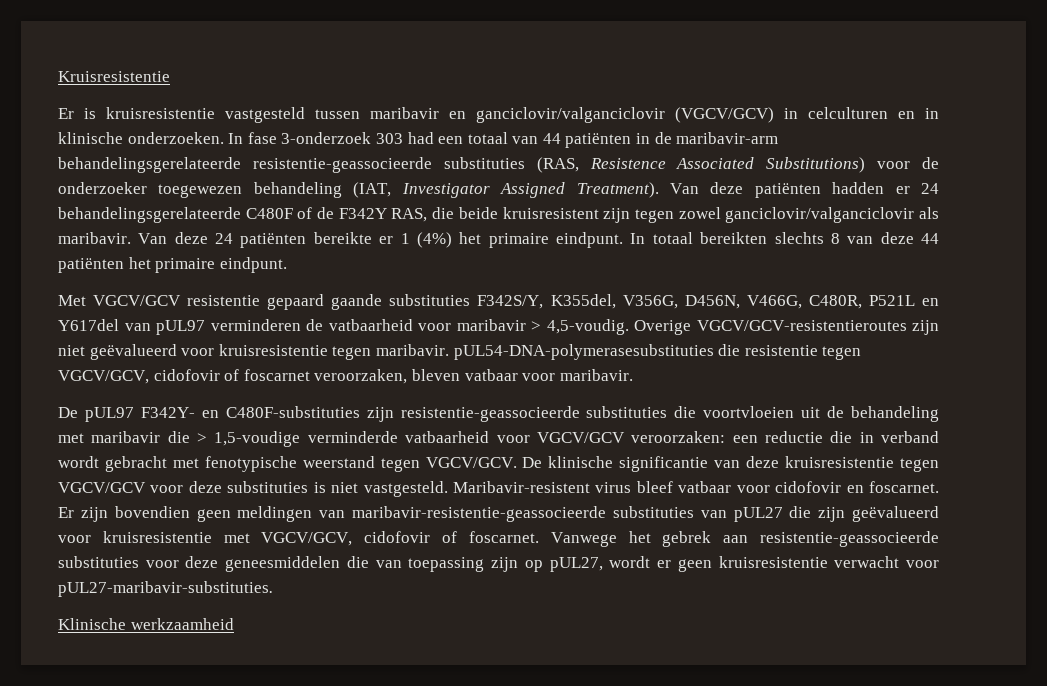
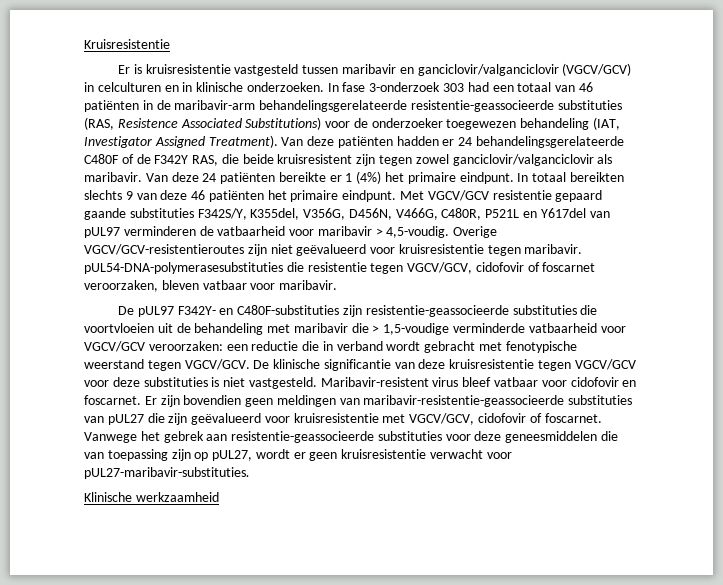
- In fase 3-onderzoek 303 had een totaal van 44 patiënten in de maribavir-arm behandelingsgerelateerde resistentie-geassocieerde substituties (RAS, Resistence Associated Substitutions) voor de onderzoeker toegewezen behandeling (IAT, Investigator Assigned Treatment).
+ In fase 3-onderzoek 303 had een totaal van 46 patiënten in de maribavir-arm behandelingsgerelateerde resistentie-geassocieerde substituties (RAS, Resistence Associated Substitutions) voor de onderzoeker toegewezen behandeling (IAT, Investigator Assigned Treatment).
- In totaal bereikten slechts 8 van deze 44 patiënten het primaire eindpunt.
- Met VGCV/GCV resistentie gepaard gaande substituties F342S/Y, K355del, V356G, D456N, V466G, C480R, P521L en Y617del van pUL97 verminderen de vatbaarheid voor maribavir > 4,5-voudig.
+ In totaal bereikten slechts 9 van deze 46 patiënten het primaire eindpunt. Met VGCV/GCV resistentie gepaard gaande substituties F342S/Y, K355del, V356G, D456N, V466G, C480R, P521L en Y617del van pUL97 verminderen de vatbaarheid voor maribavir > 4,5-voudig.

